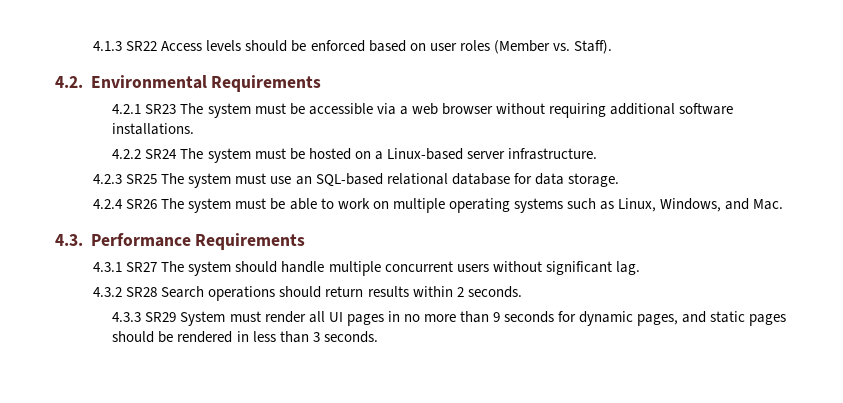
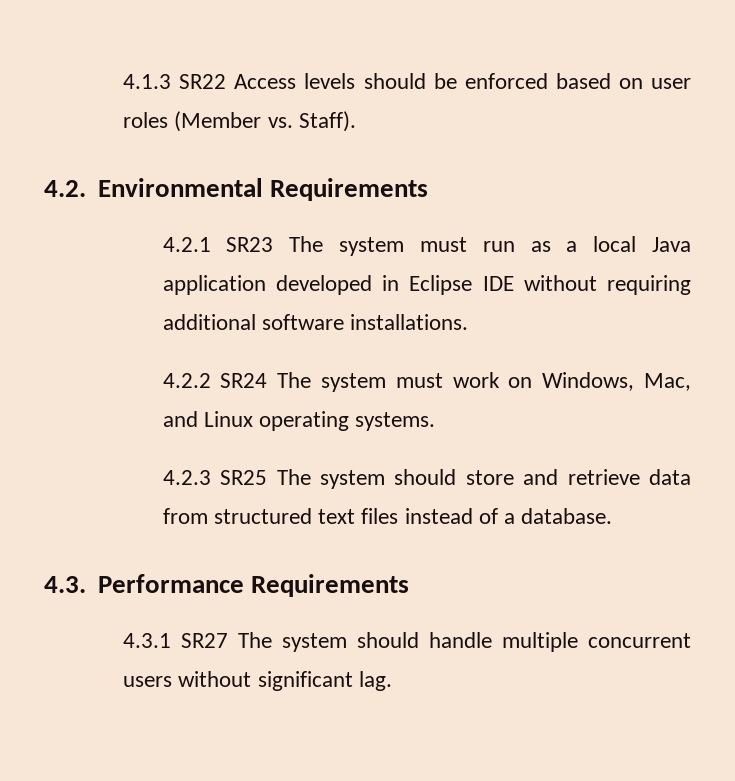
- 4.2.1 SR23 The system must be accessible via a web browser without requiring additional software installations.
+ 4.2.1 SR23 The system must run as a local Java application developed in Eclipse IDE without requiring additional software installations.
- 4.2.2 SR24 The system must be hosted on a Linux-based server infrastructure.
- 4.2.3 SR25 The system must use an SQL-based relational database for data storage.
- 4.2.4 SR26 The system must be able to work on multiple operating systems such as Linux, Windows, and Mac.
+ 4.2.2 SR24 The system must work on Windows, Mac, and Linux operating systems.
+ 4.2.3 SR25 The system should store and retrieve data from structured text files instead of a database.
- 4.3.2 SR28 Search operations should return results within 2 seconds.
- 4.3.3 SR29 System must render all UI pages in no more than 9 seconds for dynamic pages, and static pages should be rendered in less than 3 seconds.

